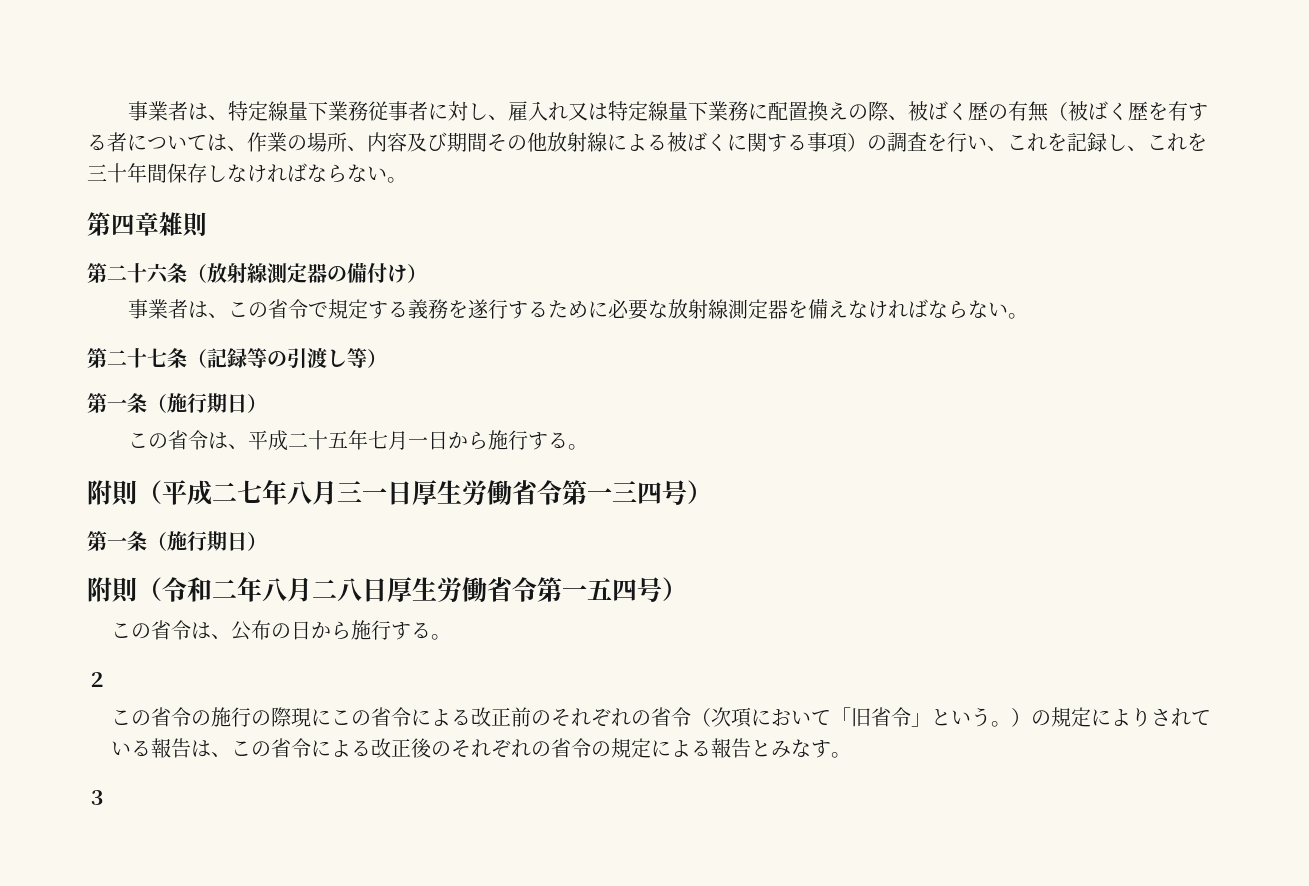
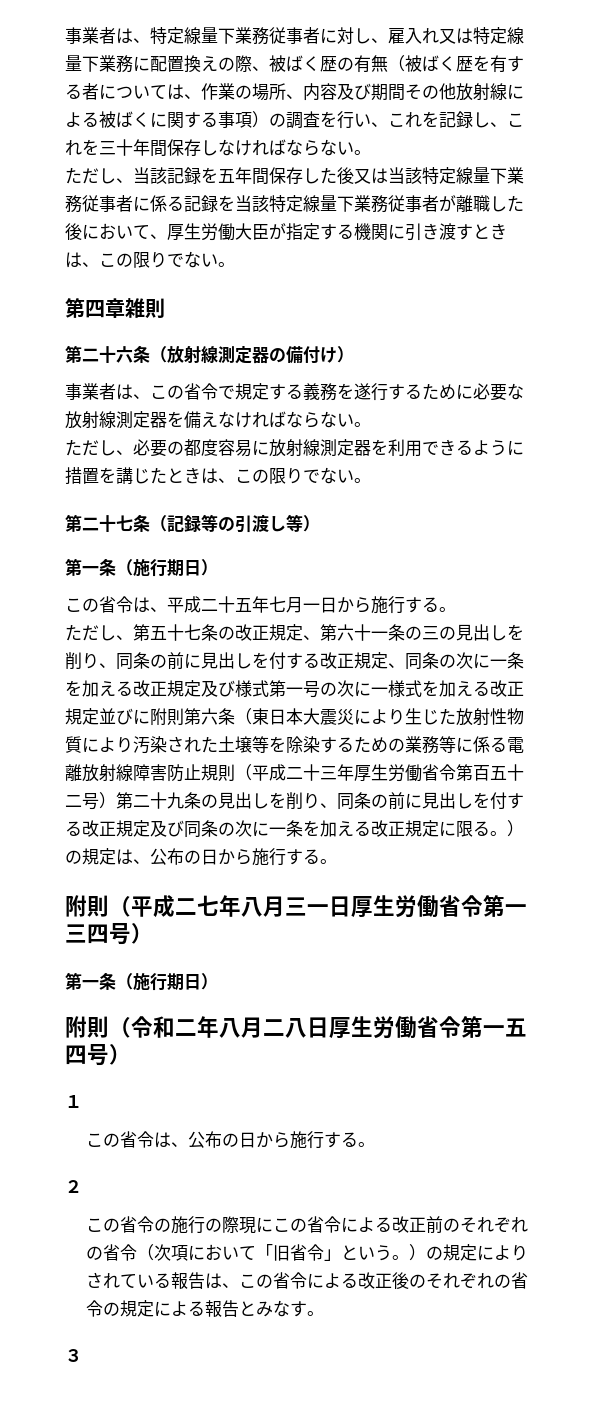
+ ただし、当該記録を五年間保存した後又は当該特定線量下業務従事者に係る記録を当該特定線量下業務従事者が離職した後において、厚生労働大臣が指定する機関に引き渡すときは、この限りでない。
+ ただし、必要の都度容易に放射線測定器を利用できるように措置を講じたときは、この限りでない。
+ ただし、第五十七条の改正規定、第六十一条の三の見出しを削り、同条の前に見出しを付する改正規定、同条の次に一条を加える改正規定及び様式第一号の次に一様式を加える改正規定並びに附則第六条（東日本大震災により生じた放射性物質により汚染された土壌等を除染するための業務等に係る電離放射線障害防止規則（平成二十三年厚生労働省令第百五十二号）第二十九条の見出しを削り、同条の前に見出しを付する改正規定及び同条の次に一条を加える改正規定に限る。）の規定は、公布の日から施行する。
+ １

